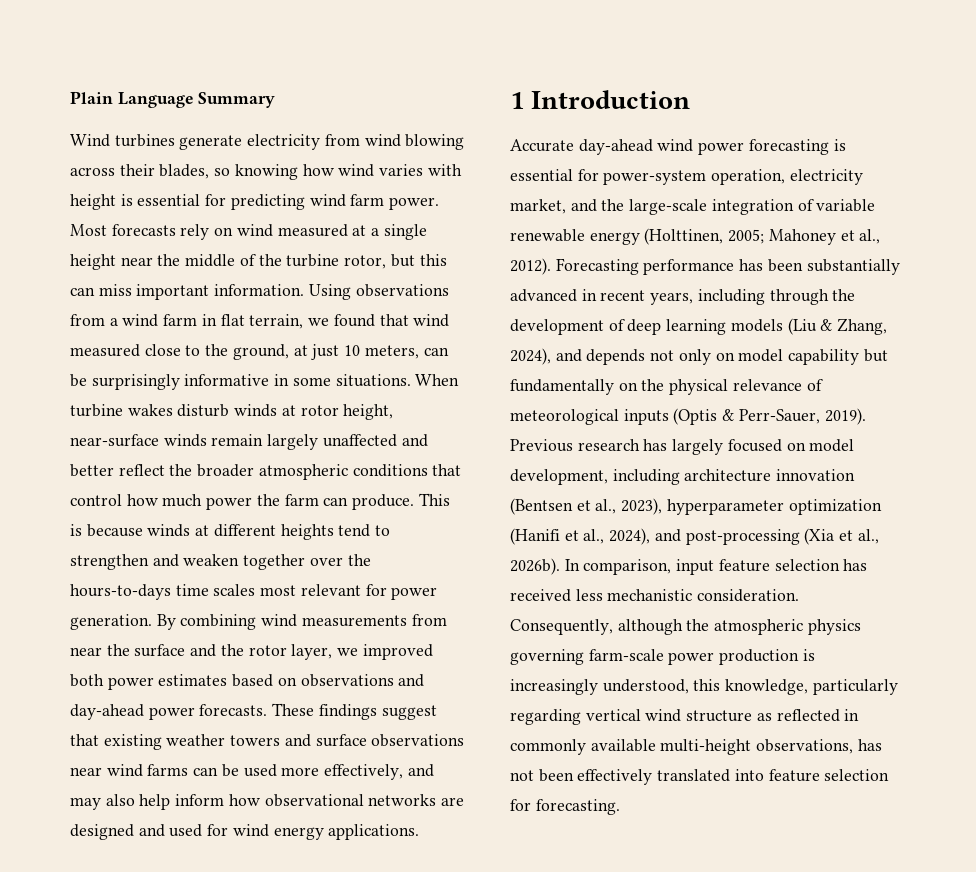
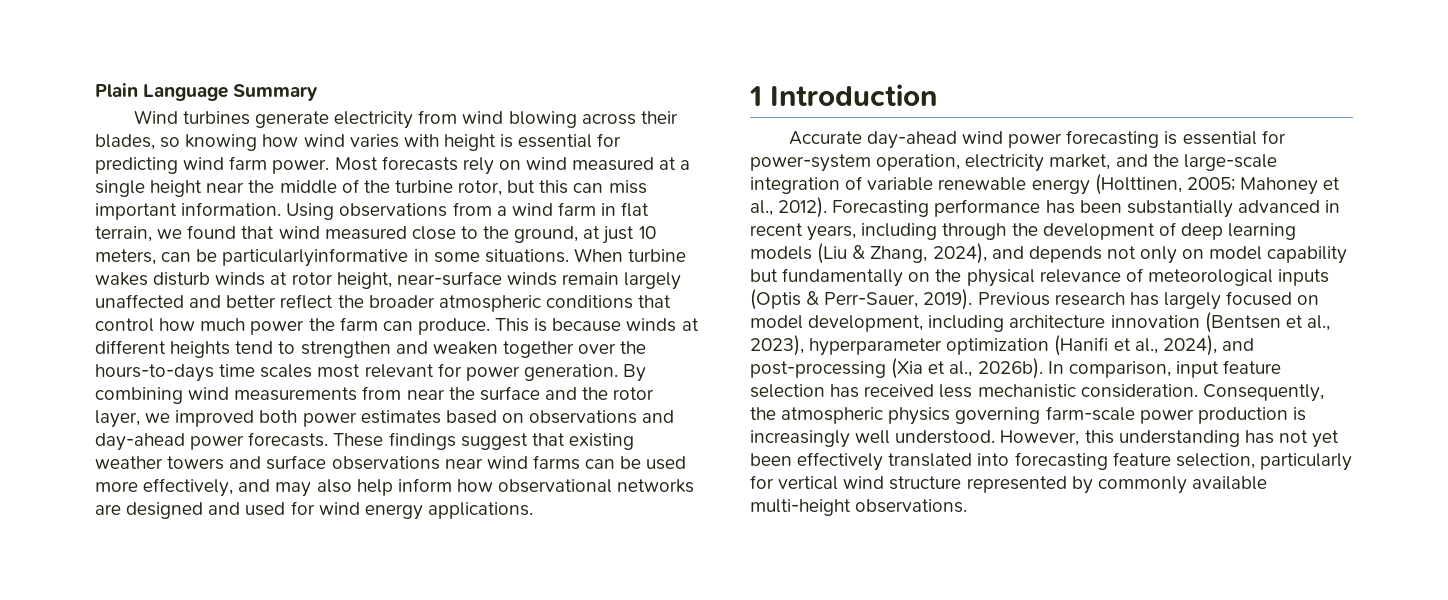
- Using observations from a wind farm in flat terrain, we found that wind measured close to the ground, at just 10 meters, can be surprisingly informative in some situations.
+ Using observations from a wind farm in flat terrain, we found that wind measured close to the ground, at just 10 meters, can be particularlyinformative in some situations.
- Consequently, although the atmospheric physics governing farm-scale power production is increasingly understood, this knowledge, particularly regarding vertical wind structure as reflected in commonly available multi-height observations, has not been effectively translated into feature selection for forecasting.
+ Consequently, the atmospheric physics governing farm-scale power production is increasingly well understood. However, this understanding has not yet been effectively translated into forecasting feature selection, particularly for vertical wind structure represented by commonly available multi-height observations.

